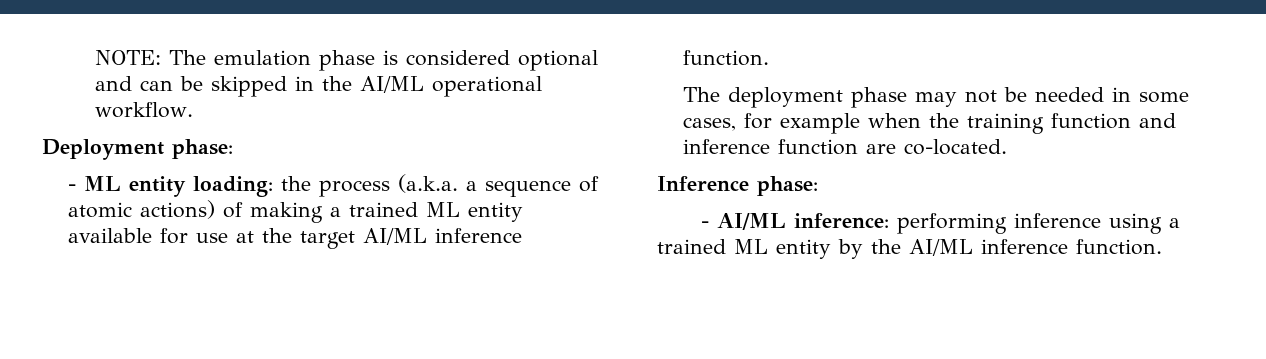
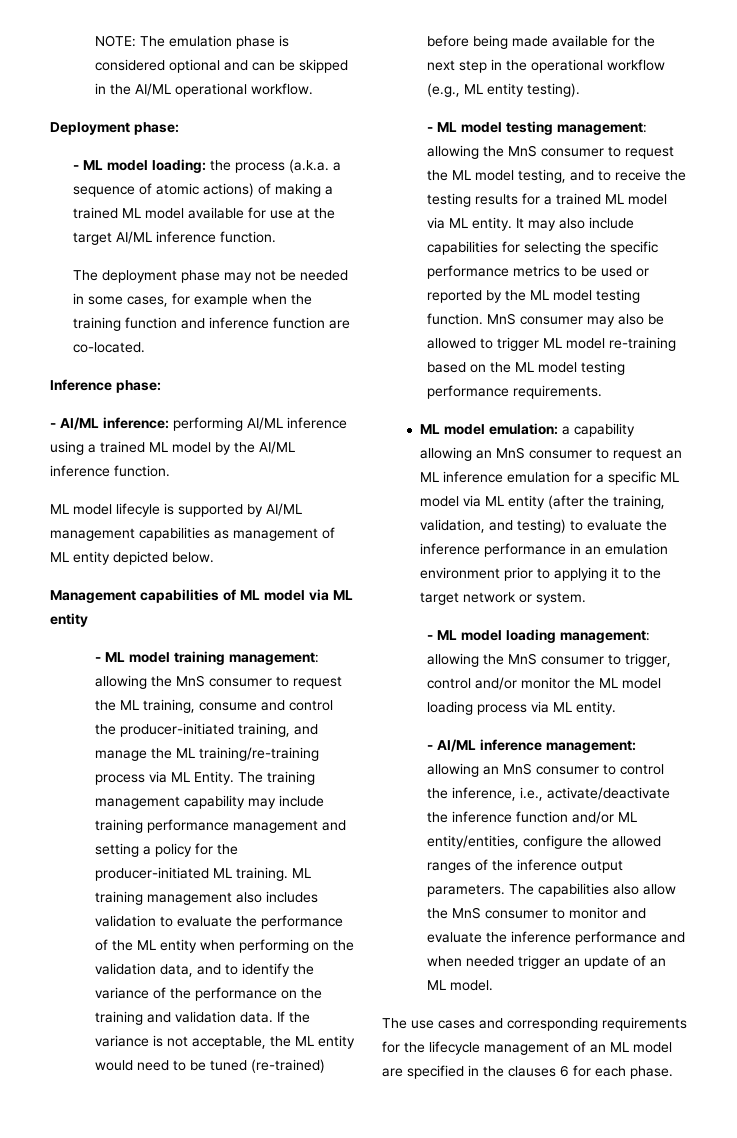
- - ML entity loading: the process (a.k.a. a sequence of atomic actions) of making a trained ML entity available for use at the target AI/ML inference function.
+ - ML model loading: the process (a.k.a. a sequence of atomic actions) of making a trained ML model available for use at the target AI/ML inference function.
- - AI/ML inference: performing inference using a trained ML entity by the AI/ML inference function.
+ - AI/ML inference: performing AI/ML inference using a trained ML model by the AI/ML inference function.
+ ML model lifecyle is supported by AI/ML management capabilities as management of ML entity depicted below.
+ Management capabilities of ML model via ML entity
+ - ML model training management: allowing the MnS consumer to request the ML training, consume and control the producer-initiated training, and manage the ML training/re-training process via ML Entity. The training management capability may include training performance management and setting a policy for the producer-initiated ML training. ML training management also includes validation to evaluate the performance of the ML entity when performing on the validation data, and to identify the variance of the performance on the training and validation data. If the variance is not acceptable, the ML entity would need to be tuned (re-trained) before being made available for the next step in the operational workflow (e.g., ML entity testing).
+ - ML model testing management: allowing the MnS consumer to request the ML model testing, and to receive the testing results for a trained ML model via ML entity. It may also include capabilities for selecting the specific performance metrics to be used or reported by the ML model testing function. MnS consumer may also be allowed to trigger ML model re-training based on the ML model testing performance requirements.
+ ML model emulation: a capability allowing an MnS consumer to request an ML inference emulation for a specific ML model via ML entity (after the training, validation, and testing) to evaluate the inference performance in an emulation environment prior to applying it to the target network or system.
+ - ML model loading management: allowing the MnS consumer to trigger, control and/or monitor the ML model loading process via ML entity.
+ - AI/ML inference management: allowing an MnS consumer to control the inference, i.e., activate/deactivate the inference function and/or ML entity/entities, configure the allowed ranges of the inference output parameters. The capabilities also allow the MnS consumer to monitor and evaluate the inference performance and when needed trigger an update of an ML model.
+ The use cases and corresponding requirements for the lifecycle management of an ML model are specified in the clauses 6 for each phase.

